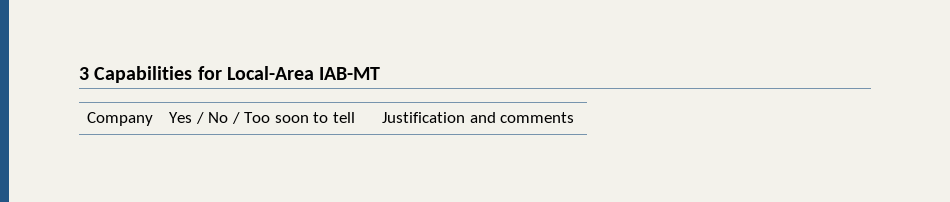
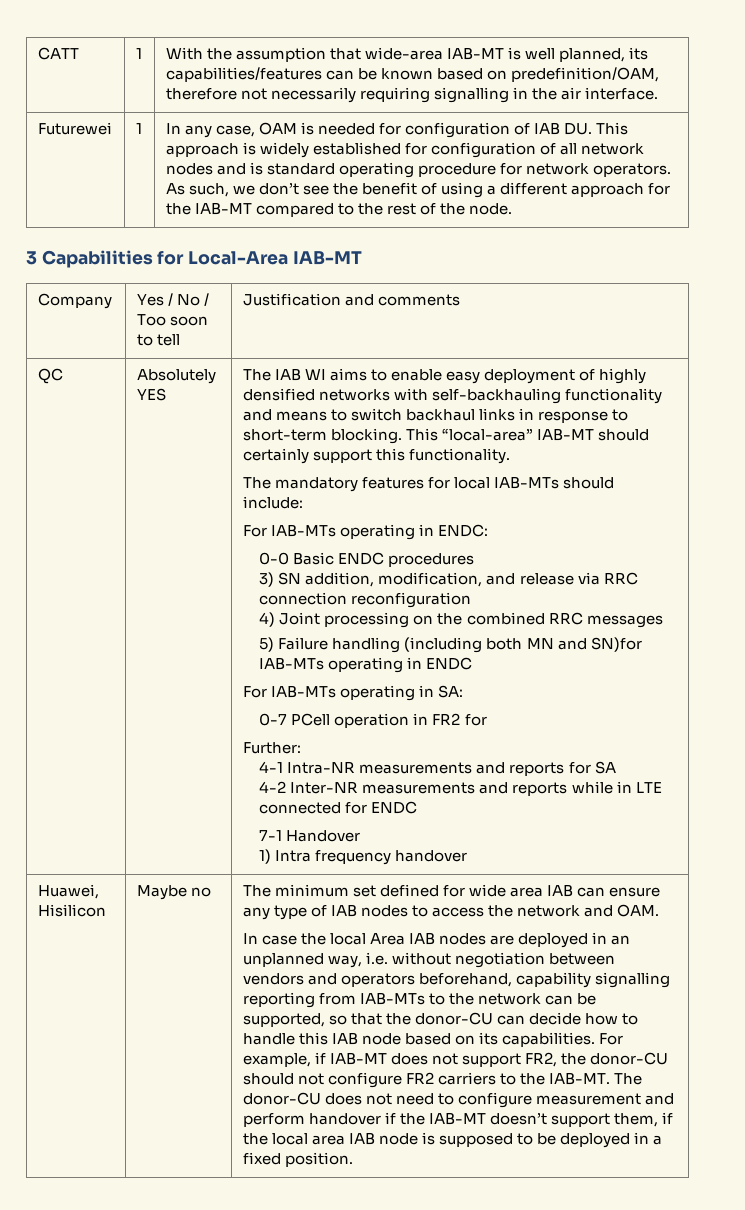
+ CATT | 1 | With the assumption that wide-area IAB-MT is well planned, its capabilities/features can be known based on predefinition/OAM, therefore not necessarily requiring signalling in the air interface.
+ Futurewei | 1 | In any case, OAM is needed for configuration of IAB DU. This approach is widely established for configuration of all network nodes and is standard operating procedure for network operators. As such, we don’t see the benefit of using a different approach for the IAB-MT compared to the rest of the node.
+ QC | Absolutely YES | The IAB WI aims to enable easy deployment of highly densified networks with self-backhauling functionality and means to switch backhaul links in response to short-term blocking. This “local-area” IAB-MT should certainly support this functionality.
+ The mandatory features for local IAB-MTs should include:
+ For IAB-MTs operating in ENDC:
+ 0-0 Basic ENDC procedures
+ 3) SN addition, modification, and release via RRC connection reconfiguration
+ 4) Joint processing on the combined RRC messages
+ 5) Failure handling (including both MN and SN)for IAB-MTs operating in ENDC
+ For IAB-MTs operating in SA:
+ 0-7 PCell operation in FR2 for
+ Further:
+ 4-1 Intra-NR measurements and reports for SA
+ 4-2 Inter-NR measurements and reports while in LTE connected for ENDC
+ 7-1 Handover
+ 1) Intra frequency handover
+ Huawei, Hisilicon | Maybe no | The minimum set defined for wide area IAB can ensure any type of IAB nodes to access the network and OAM.
+ In case the local Area IAB nodes are deployed in an unplanned way, i.e. without negotiation between vendors and operators beforehand, capability signalling reporting from IAB-MTs to the network can be supported, so that the donor-CU can decide how to handle this IAB node based on its capabilities. For example, if IAB-MT does not support FR2, the donor-CU should not configure FR2 carriers to the IAB-MT. The donor-CU does not need to configure measurement and perform handover if the IAB-MT doesn’t support them, if the local area IAB node is supposed to be deployed in a fixed position.

